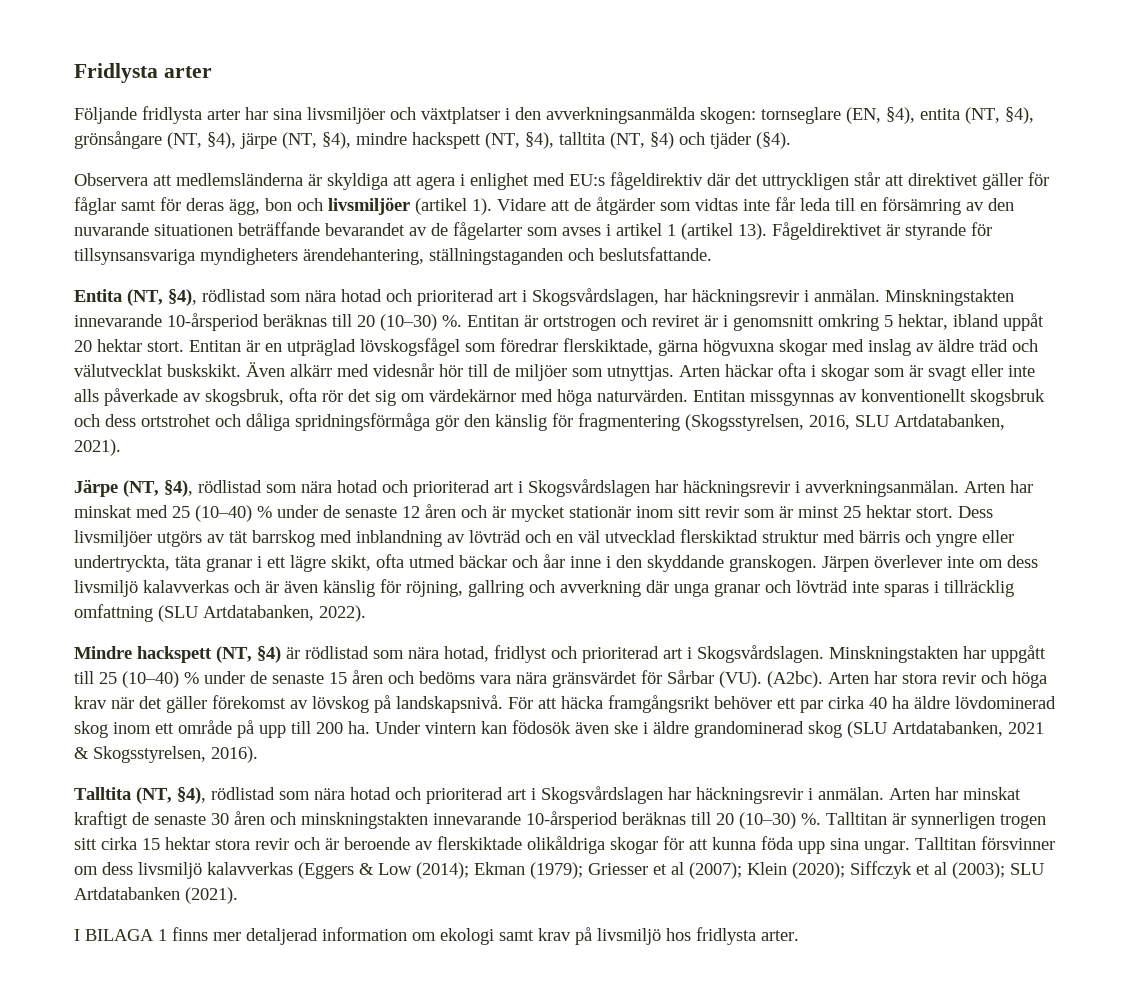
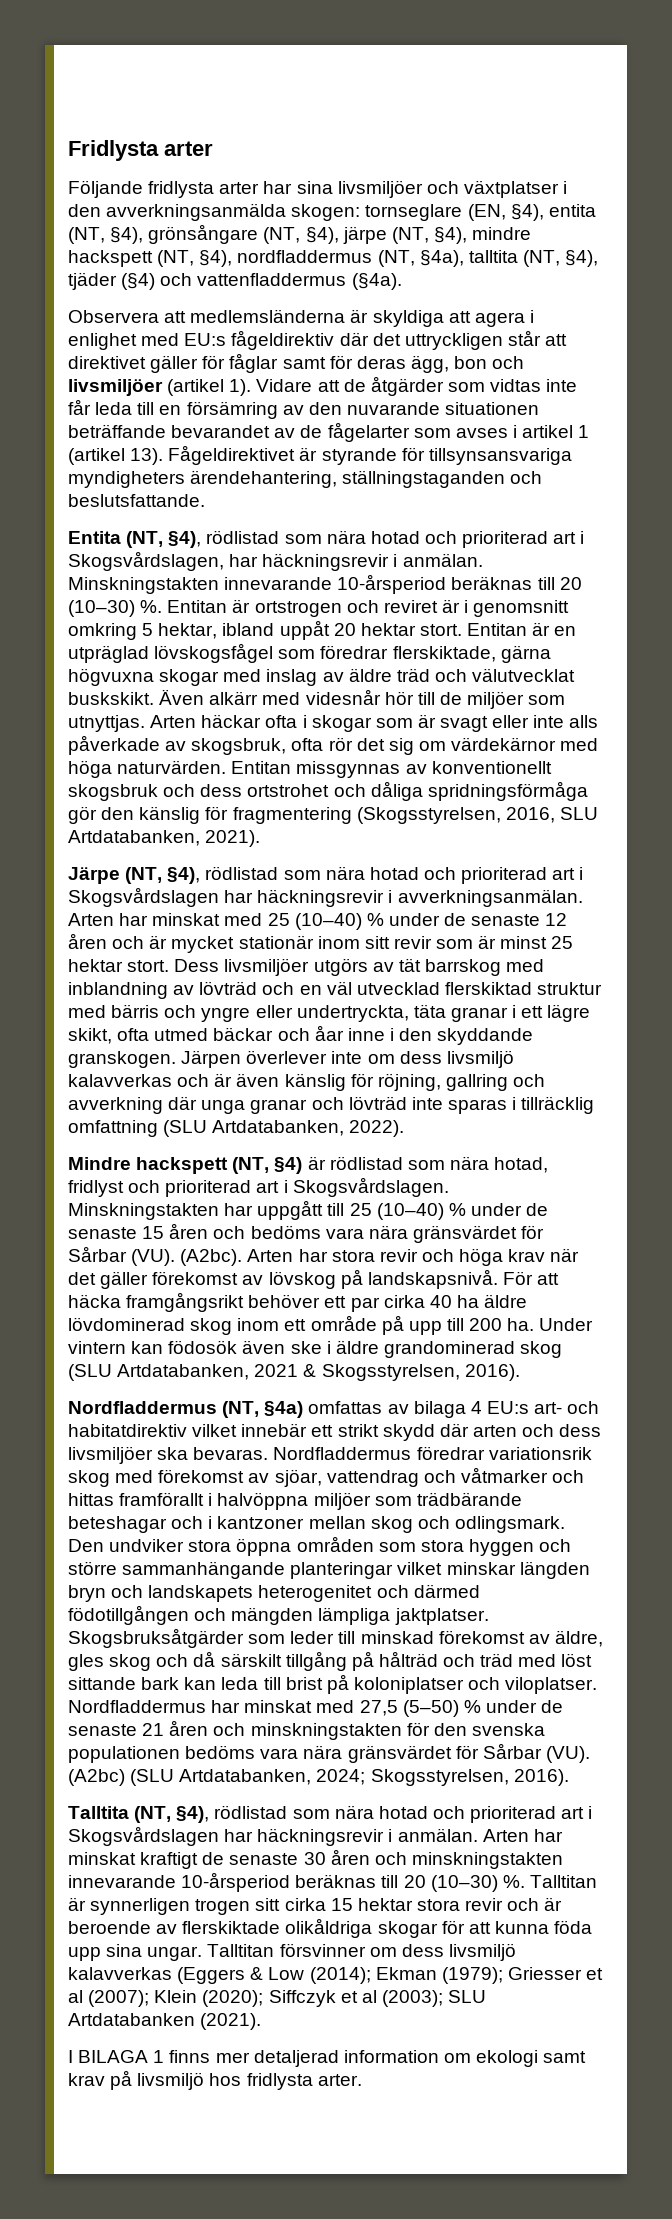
- Följande fridlysta arter har sina livsmiljöer och växtplatser i den avverkningsanmälda skogen: tornseglare (EN, §4), entita (NT, §4), grönsångare (NT, §4), järpe (NT, §4), mindre hackspett (NT, §4), talltita (NT, §4) och tjäder (§4).
+ Följande fridlysta arter har sina livsmiljöer och växtplatser i den avverkningsanmälda skogen: tornseglare (EN, §4), entita (NT, §4), grönsångare (NT, §4), järpe (NT, §4), mindre hackspett (NT, §4), nordfladdermus (NT, §4a), talltita (NT, §4), tjäder (§4) och vattenfladdermus (§4a).
+ Nordfladdermus (NT, §4a) omfattas av bilaga 4 EU:s art- och habitatdirektiv vilket innebär ett strikt skydd där arten och dess livsmiljöer ska bevaras. Nordfladdermus föredrar variationsrik skog med förekomst av sjöar, vattendrag och våtmarker och hittas framförallt i halvöppna miljöer som trädbärande beteshagar och i kantzoner mellan skog och odlingsmark. Den undviker stora öppna områden som stora hyggen och större sammanhängande planteringar vilket minskar längden bryn och landskapets heterogenitet och därmed födotillgången och mängden lämpliga jaktplatser. Skogsbruksåtgärder som leder till minskad förekomst av äldre, gles skog och då särskilt tillgång på hålträd och träd med löst sittande bark kan leda till brist på koloniplatser och viloplatser. Nordfladdermus har minskat med 27,5 (5–50) % under de senaste 21 åren och minskningstakten för den svenska populationen bedöms vara nära gränsvärdet för Sårbar (VU). (A2bc) (SLU Artdatabanken, 2024; Skogsstyrelsen, 2016).

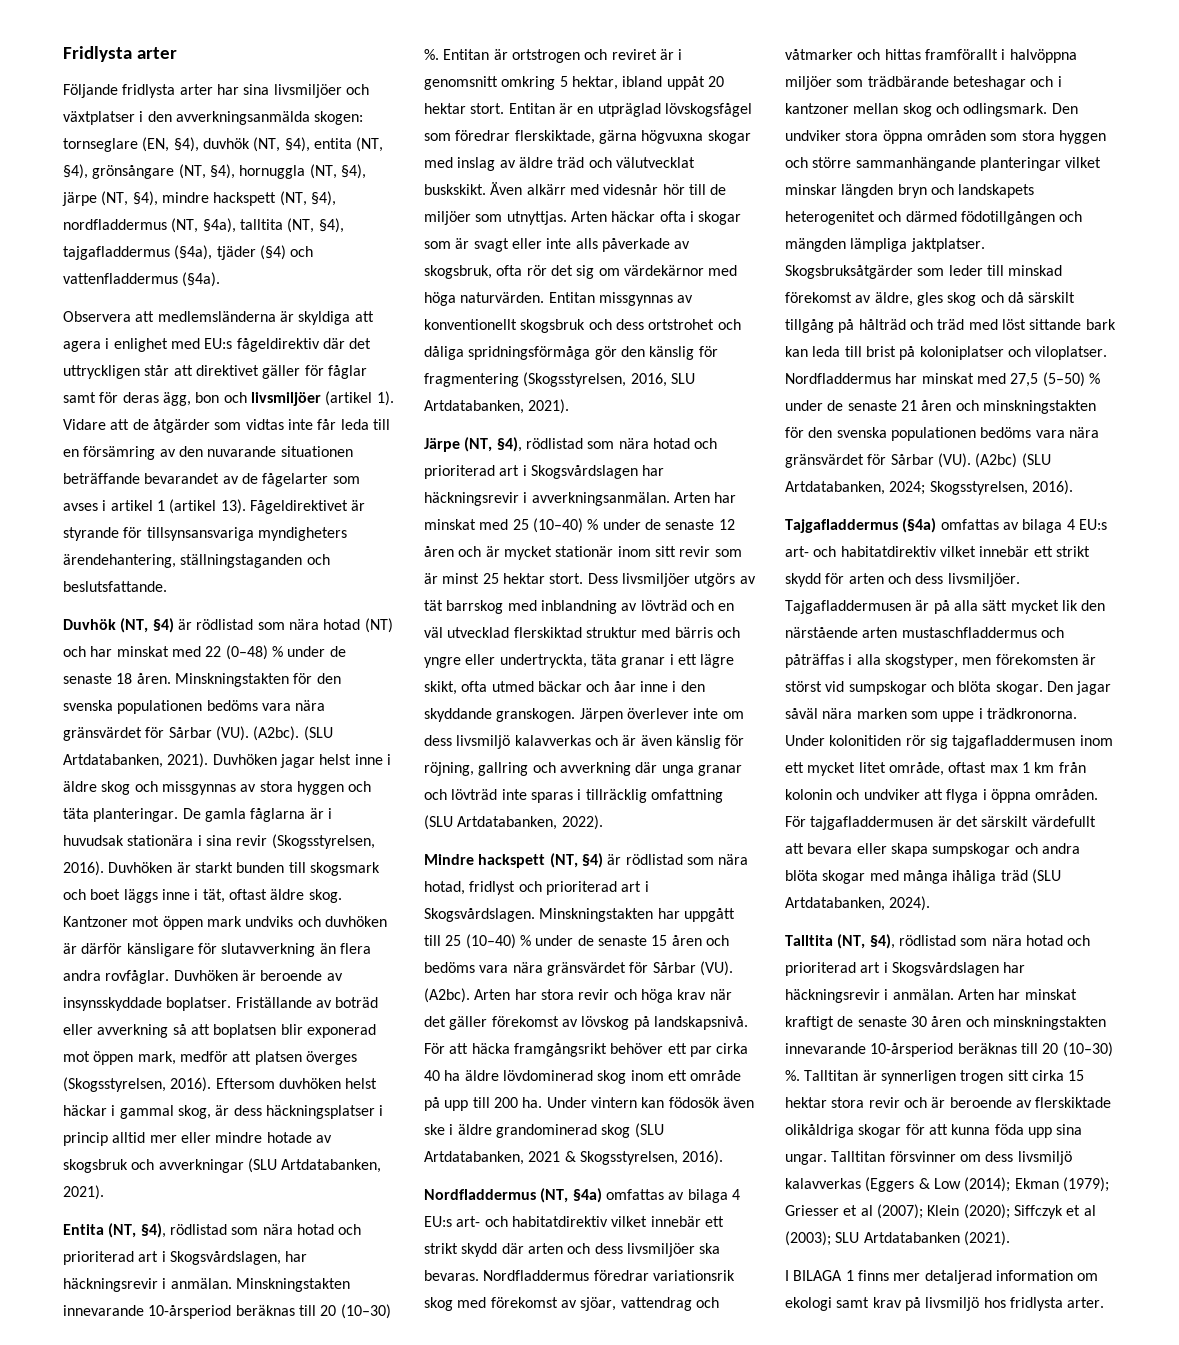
- Följande fridlysta arter har sina livsmiljöer och växtplatser i den avverkningsanmälda skogen: tornseglare (EN, §4), entita (NT, §4), grönsångare (NT, §4), järpe (NT, §4), mindre hackspett (NT, §4), nordfladdermus (NT, §4a), talltita (NT, §4), tjäder (§4) och vattenfladdermus (§4a).
+ Följande fridlysta arter har sina livsmiljöer och växtplatser i den avverkningsanmälda skogen: tornseglare (EN, §4), duvhök (NT, §4), entita (NT, §4), grönsångare (NT, §4), hornuggla (NT, §4), järpe (NT, §4), mindre hackspett (NT, §4), nordfladdermus (NT, §4a), talltita (NT, §4), tajgafladdermus (§4a), tjäder (§4) och vattenfladdermus (§4a).
+ Duvhök (NT, §4) är rödlistad som nära hotad (NT) och har minskat med 22 (0–48) % under de senaste 18 åren. Minskningstakten för den svenska populationen bedöms vara nära gränsvärdet för Sårbar (VU). (A2bc). (SLU Artdatabanken, 2021). Duvhöken jagar helst inne i äldre skog och missgynnas av stora hyggen och täta planteringar. De gamla fåglarna är i huvudsak stationära i sina revir (Skogsstyrelsen, 2016). Duvhöken är starkt bunden till skogsmark och boet läggs inne i tät, oftast äldre skog. Kantzoner mot öppen mark undviks och duvhöken är därför känsligare för slutavverkning än flera andra rovfåglar. Duvhöken är beroende av insynsskyddade boplatser. Friställande av boträd eller avverkning så att boplatsen blir exponerad mot öppen mark, medför att platsen överges (Skogsstyrelsen, 2016). Eftersom duvhöken helst häckar i gammal skog, är dess häckningsplatser i princip alltid mer eller mindre hotade av skogsbruk och avverkningar (SLU Artdatabanken, 2021).
+ Tajgafladdermus (§4a) omfattas av bilaga 4 EU:s art- och habitatdirektiv vilket innebär ett strikt skydd för arten och dess livsmiljöer. Tajgafladdermusen är på alla sätt mycket lik den närstående arten mustaschfladdermus och påträffas i alla skogstyper, men förekomsten är störst vid sumpskogar och blöta skogar. Den jagar såväl nära marken som uppe i trädkronorna. Under kolonitiden rör sig tajgafladdermusen inom ett mycket litet område, oftast max 1 km från kolonin och undviker att flyga i öppna områden. För tajgafladdermusen är det särskilt värdefullt att bevara eller skapa sumpskogar och andra blöta skogar med många ihåliga träd (SLU Artdatabanken, 2024).

